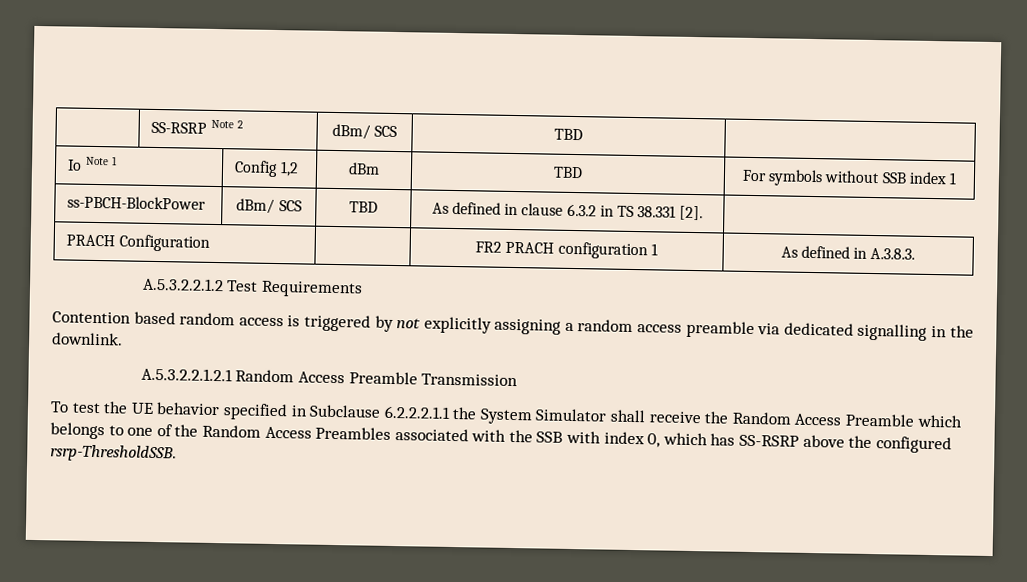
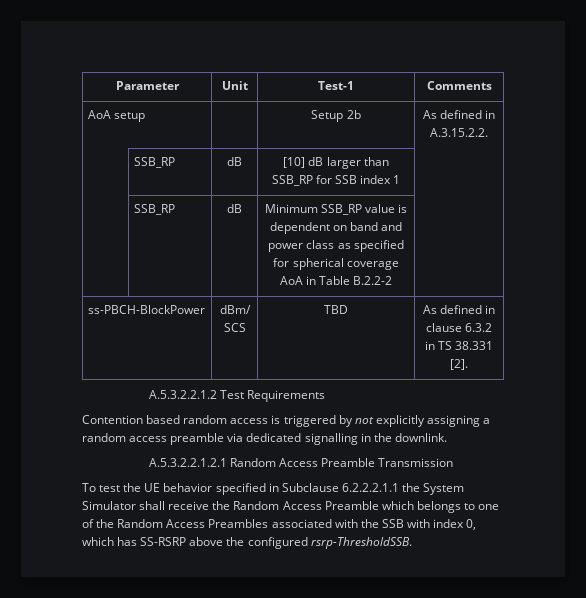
- | SS-RSRP Note 2 | dBm/ SCS | TBD |
- Io Note 1 | Config 1,2 | dBm | TBD | For symbols without SSB index 1
+ Parameter | Unit | Test-1 | Comments
+ AoA setup | | Setup 2b | As defined in A.3.15.2.2.
+ | SSB_RP | dB | [10] dB larger than SSB_RP for SSB index 1 |
+ | SSB_RP | dB | Minimum SSB_RP value is dependent on band and power class as specified for spherical coverage AoA in Table B.2.2-2 |
- PRACH Configuration | | FR2 PRACH configuration 1 | As defined in A.3.8.3.

